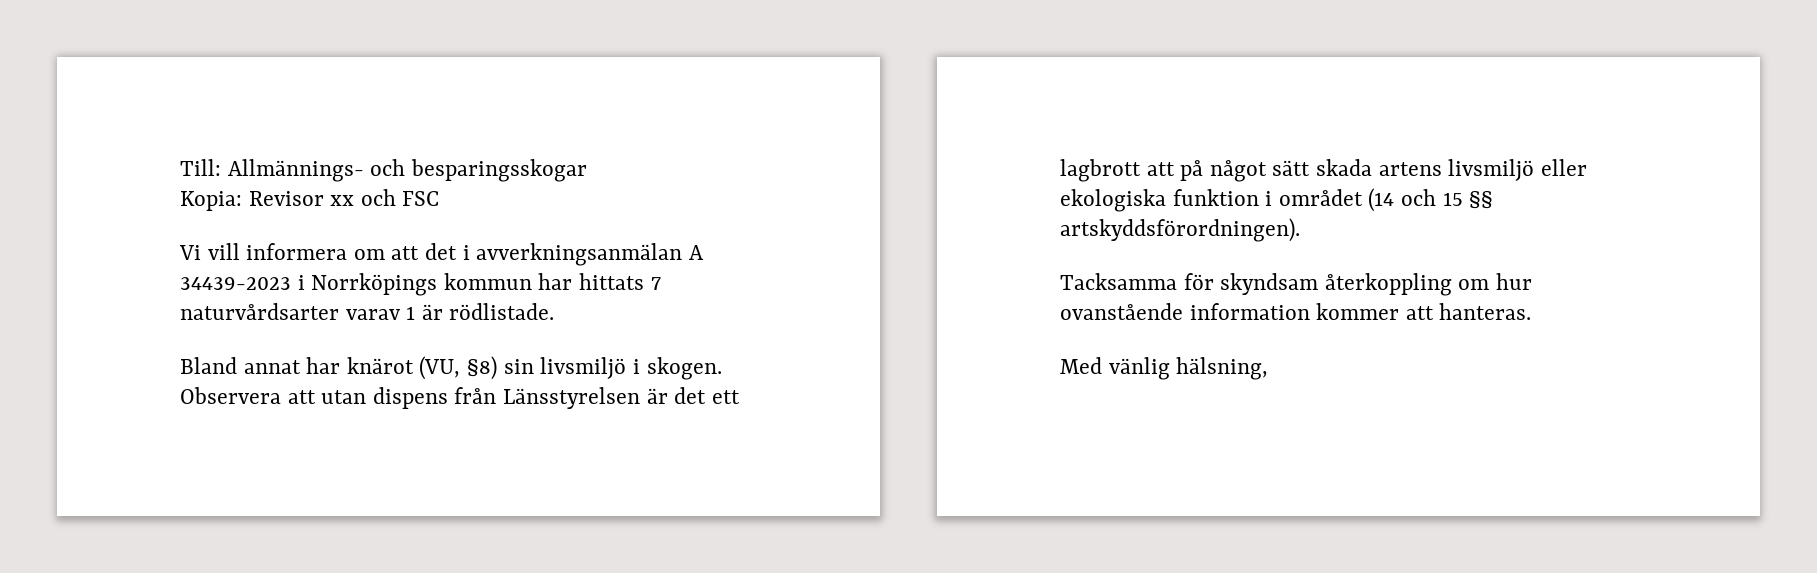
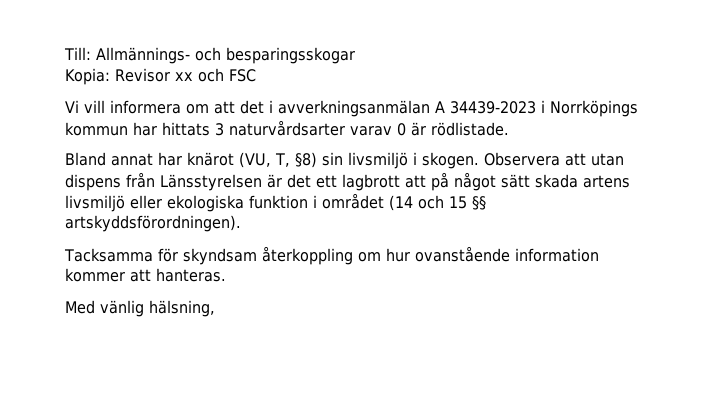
- Vi vill informera om att det i avverkningsanmälan A 34439-2023 i Norrköpings kommun har hittats 7 naturvårdsarter varav 1 är rödlistade.
+ Vi vill informera om att det i avverkningsanmälan A 34439-2023 i Norrköpings kommun har hittats 3 naturvårdsarter varav 0 är rödlistade.
- Bland annat har knärot (VU, §8) sin livsmiljö i skogen.
+ Bland annat har knärot (VU, T, §8) sin livsmiljö i skogen.

